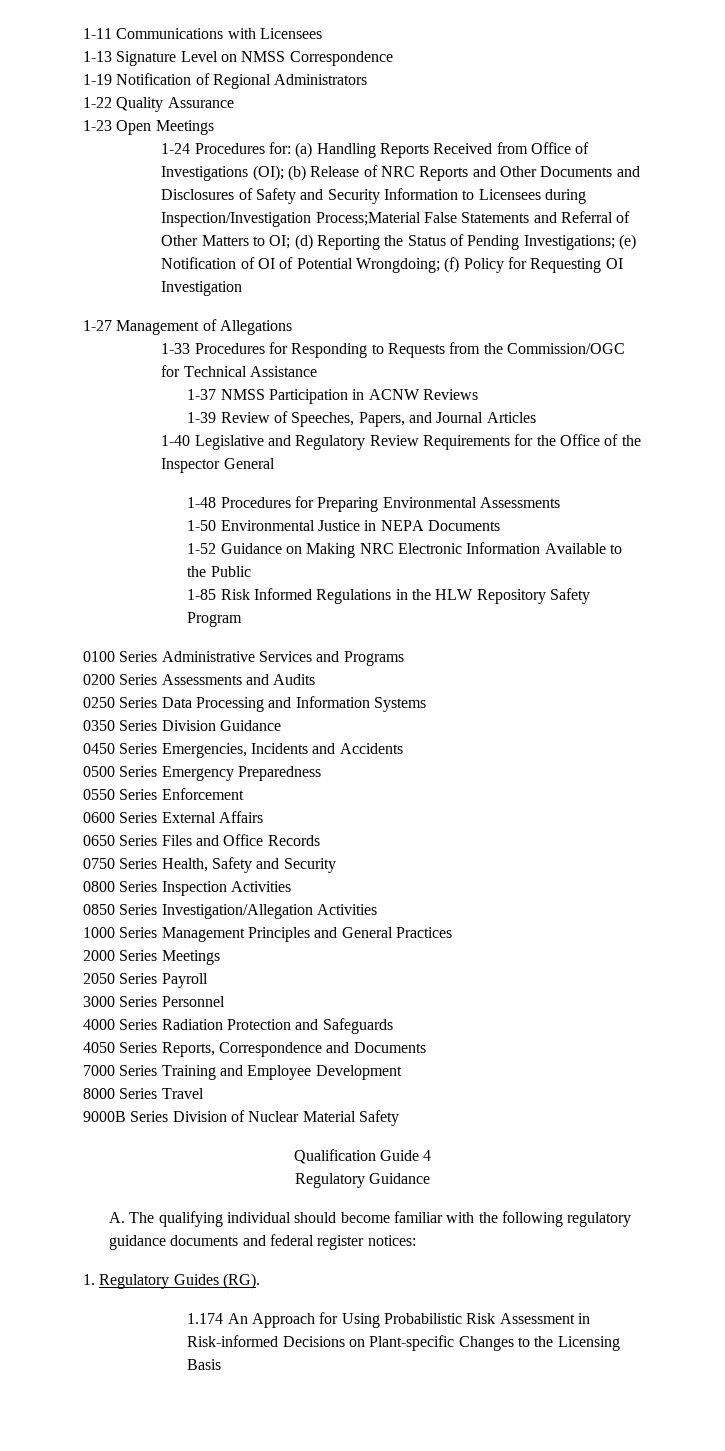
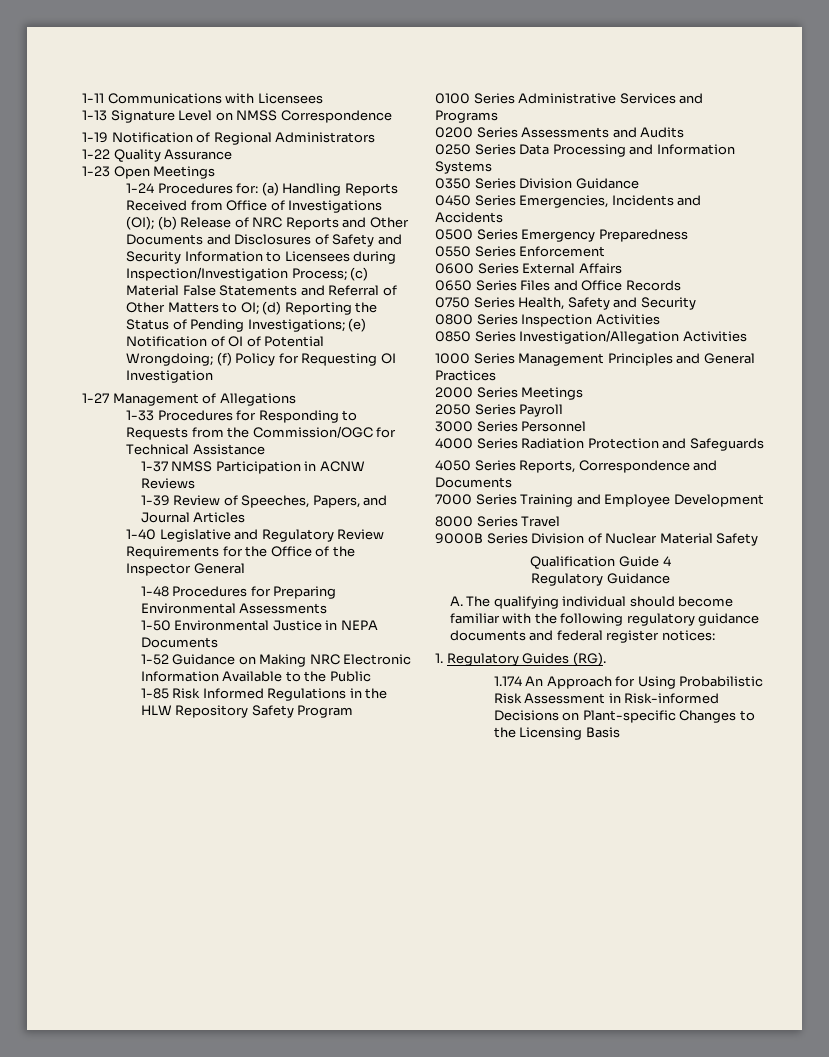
- 1-24 Procedures for: (a) Handling Reports Received from Office of Investigations (OI); (b) Release of NRC Reports and Other Documents and Disclosures of Safety and Security Information to Licensees during Inspection/Investigation Process;Material False Statements and Referral of Other Matters to OI; (d) Reporting the Status of Pending Investigations; (e) Notification of OI of Potential Wrongdoing; (f) Policy for Requesting OI Investigation
+ 1-24 Procedures for: (a) Handling Reports Received from Office of Investigations (OI); (b) Release of NRC Reports and Other Documents and Disclosures of Safety and Security Information to Licensees during Inspection/Investigation Process; (c) Material False Statements and Referral of Other Matters to OI; (d) Reporting the Status of Pending Investigations; (e) Notification of OI of Potential Wrongdoing; (f) Policy for Requesting OI Investigation

